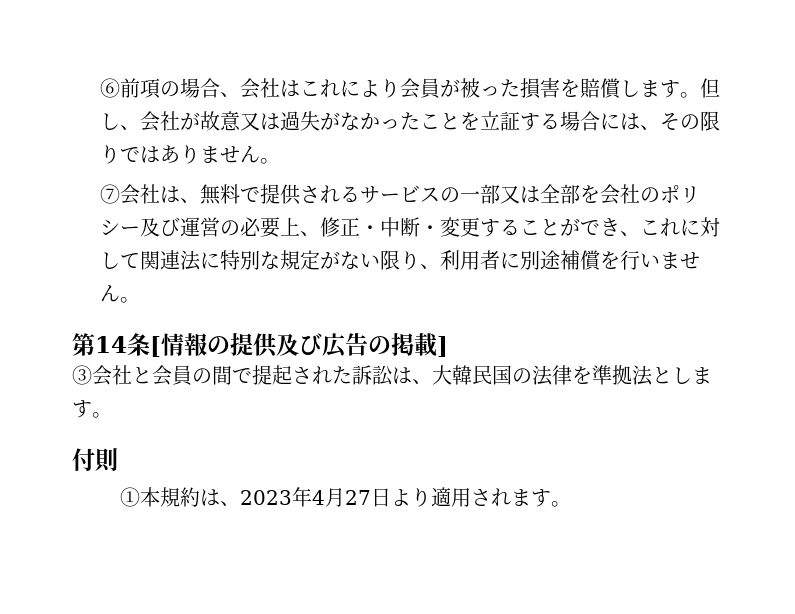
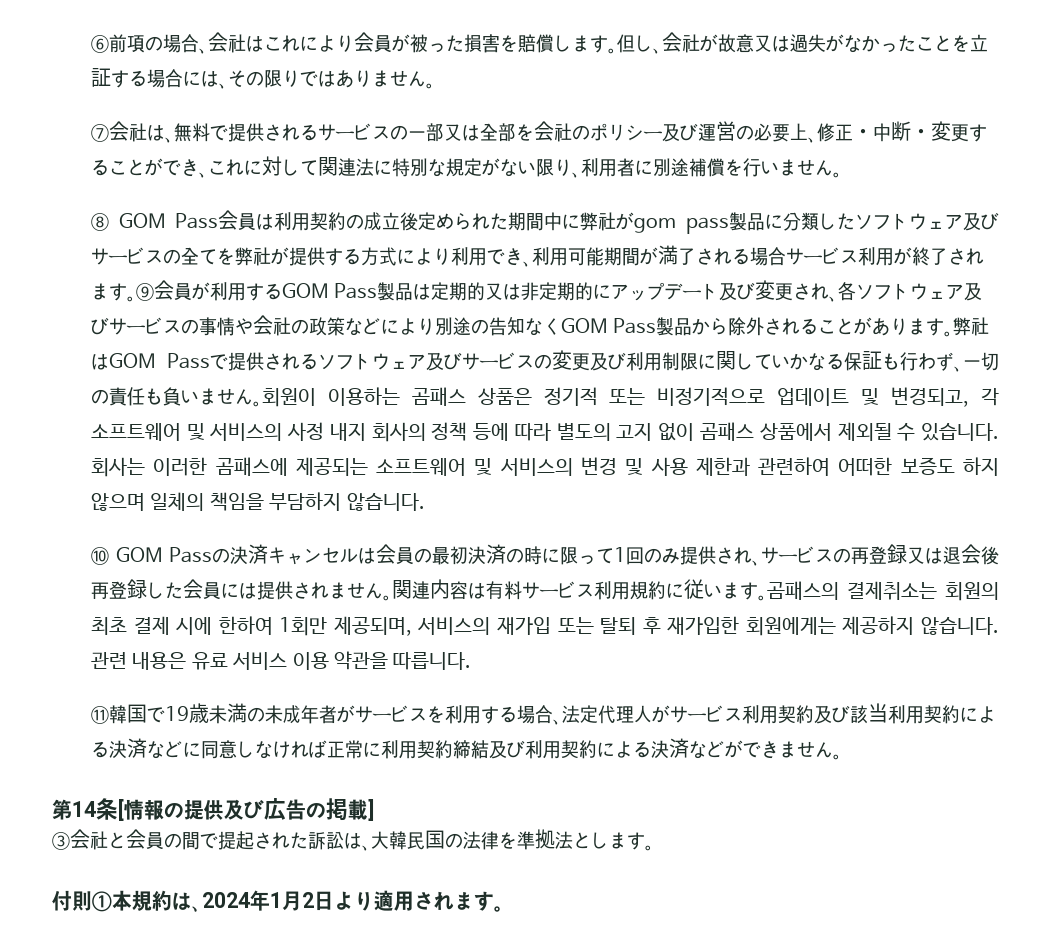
+ ⑧ GOM Pass会員は利用契約の成立後定められた期間中に弊社がgom pass製品に分類したソフトウェア及びサービスの全てを弊社が提供する方式により利用でき、利用可能期間が満了される場合サービス利用が終了されます。⑨会員が利用するGOM Pass製品は定期的又は非定期的にアップデート及び変更され、各ソフトウェア及びサービスの事情や会社の政策などにより別途の告知なくGOM Pass製品から除外されることがあります。弊社はGOM Passで提供されるソフトウェア及びサービスの変更及び利用制限に関していかなる保証も行わず、一切の責任も負いません。회원이 이용하는 곰패스 상품은 정기적 또는 비정기적으로 업데이트 및 변경되고, 각 소프트웨어 및 서비스의 사정 내지 회사의 정책 등에 따라 별도의 고지 없이 곰패스 상품에서 제외될 수 있습니다. 회사는 이러한 곰패스에 제공되는 소프트웨어 및 서비스의 변경 및 사용 제한과 관련하여 어떠한 보증도 하지 않으며 일체의 책임을 부담하지 않습니다.
+ ⑩ GOM Passの決済キャンセルは会員の最初決済の時に限って1回のみ提供され、サービスの再登録又は退会後再登録した会員には提供されません。関連内容は有料サービス利用規約に従います。곰패스의 결제취소는 회원의 최초 결제 시에 한하여 1회만 제공되며, 서비스의 재가입 또는 탈퇴 후 재가입한 회원에게는 제공하지 않습니다. 관련 내용은 유료 서비스 이용 약관을 따릅니다.
+ ⑪韓国で19歳未満の未成年者がサービスを利用する場合、法定代理人がサービス利用契約及び該当利用契約による決済などに同意しなければ正常に利用契約締結及び利用契約による決済などができません。
- 付則
- ①本規約は、2023年4月27日より適用されます。
+ 付則①本規約は、2024年1月2日より適用されます。

